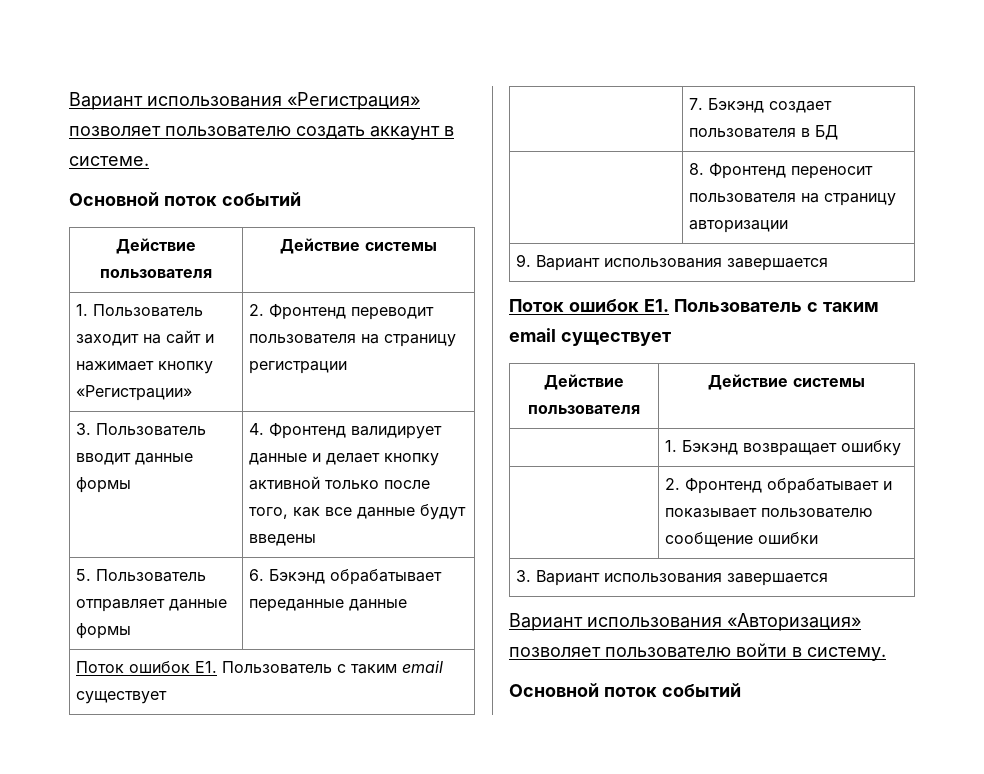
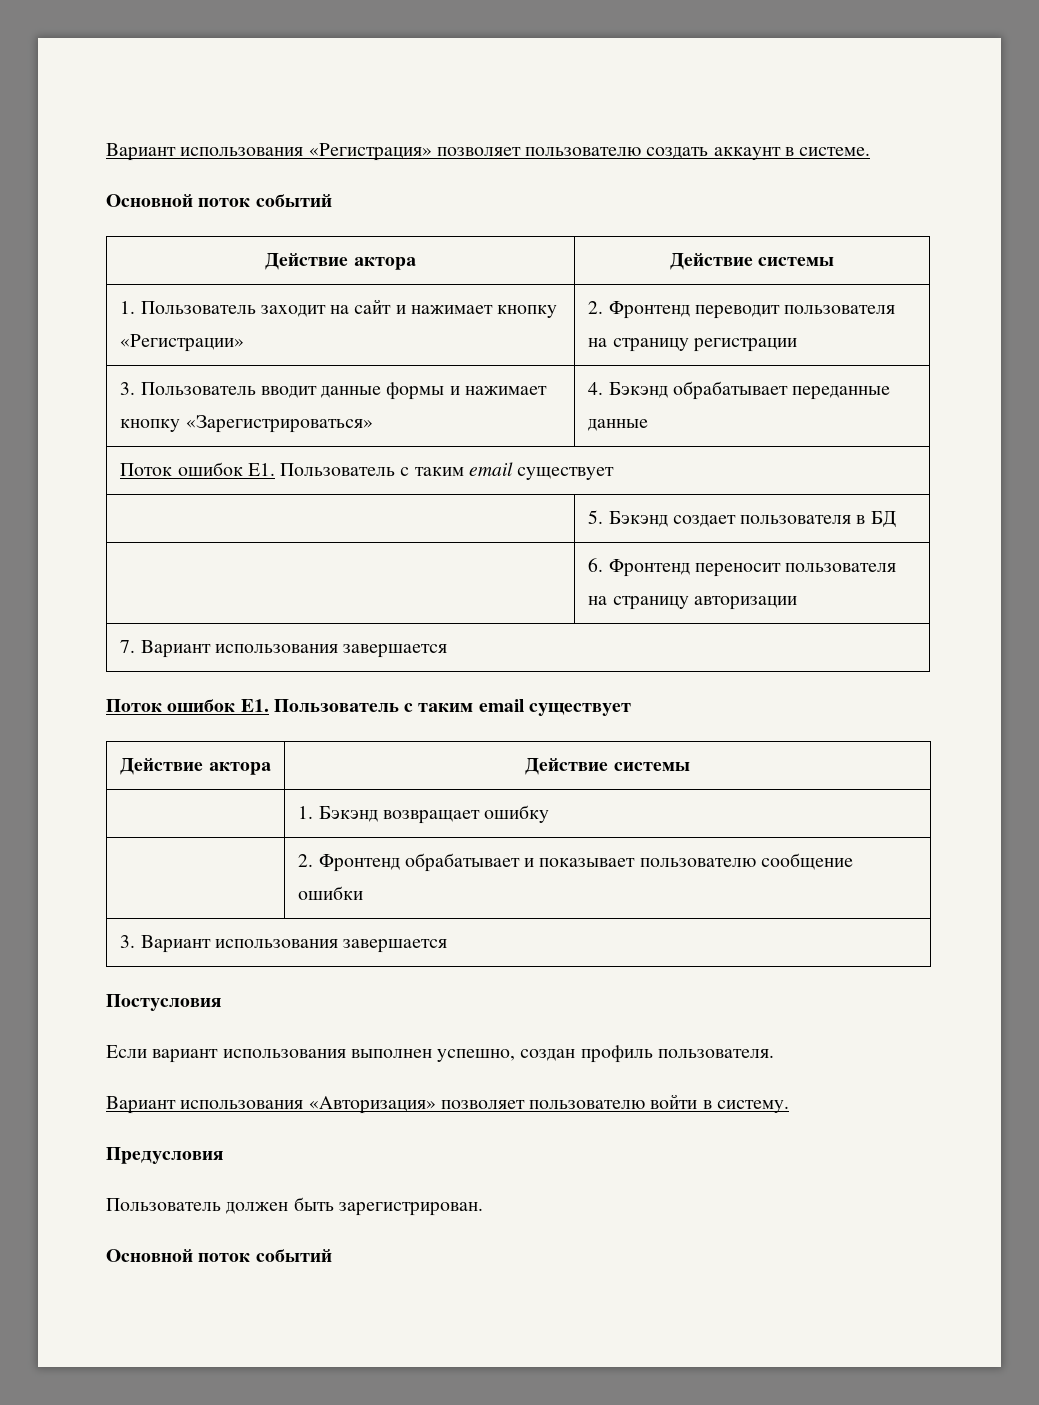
  Вариант использования «Регистрация» позволяет пользователю создать аккаунт в системе.
  Основной поток событий
- Действие пользователя | Действие системы
+ Действие актора | Действие системы
- 3. Пользователь вводит данные формы | 4. Фронтенд валидирует данные и делает кнопку активной только после того, как все данные будут введены
- 5. Пользователь отправляет данные формы | 6. Бэкэнд обрабатывает переданные данные
+ 3. Пользователь вводит данные формы и нажимает кнопку «Зарегистрироваться» | 4. Бэкэнд обрабатывает переданные данные
- | 7. Бэкэнд создает пользователя в БД
+ | 5. Бэкэнд создает пользователя в БД
- | 8. Фронтенд переносит пользователя на страницу авторизации
+ | 6. Фронтенд переносит пользователя на страницу авторизации
- 9. Вариант использования завершается
+ 7. Вариант использования завершается
  Поток ошибок Е1. Пользователь с таким email существует
- Действие пользователя | Действие системы
+ Действие актора | Действие системы
+ Постусловия
+ Если вариант использования выполнен успешно, создан профиль пользователя.
+ Предусловия
+ Пользователь должен быть зарегистрирован.

